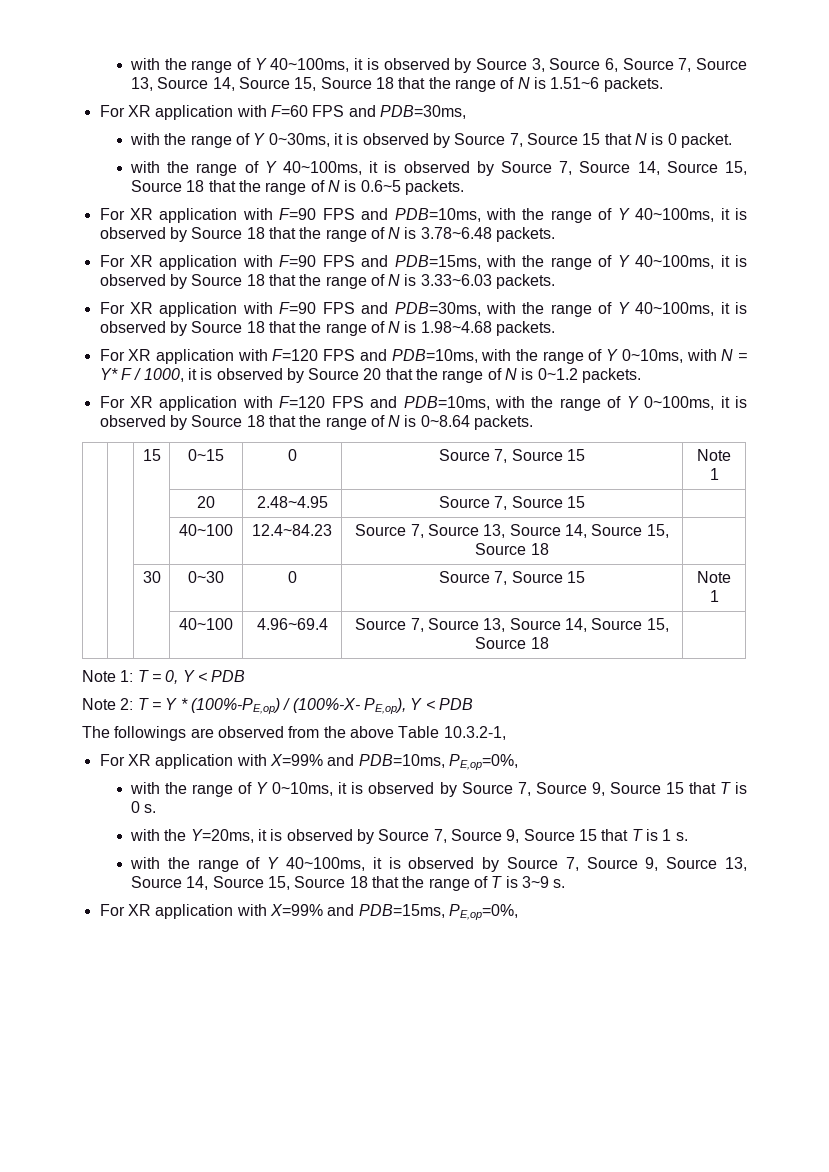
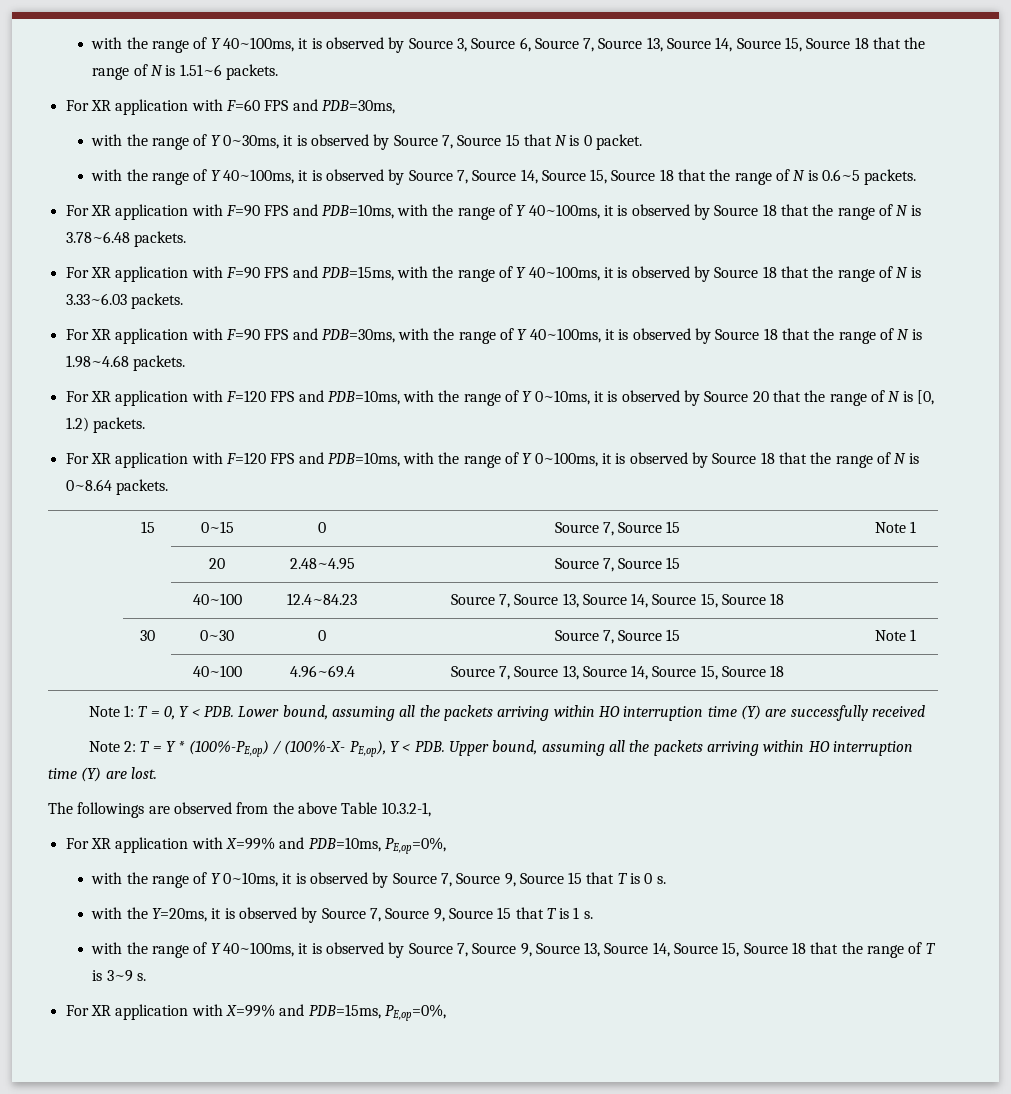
- For XR application with F=120 FPS and PDB=10ms, with the range of Y 0~10ms, with N = Y* F / 1000, it is observed by Source 20 that the range of N is 0~1.2 packets.
+ For XR application with F=120 FPS and PDB=10ms, with the range of Y 0~10ms, it is observed by Source 20 that the range of N is [0, 1.2) packets.
- Note 1: T = 0, Y < PDB
+ Note 1: T = 0, Y < PDB. Lower bound, assuming all the packets arriving within HO interruption time (Y) are successfully received
- Note 2: T = Y * (100%-PE,op) / (100%-X- PE,op), Y < PDB
+ Note 2: T = Y * (100%-PE,op) / (100%-X- PE,op), Y < PDB. Upper bound, assuming all the packets arriving within HO interruption time (Y) are lost.

